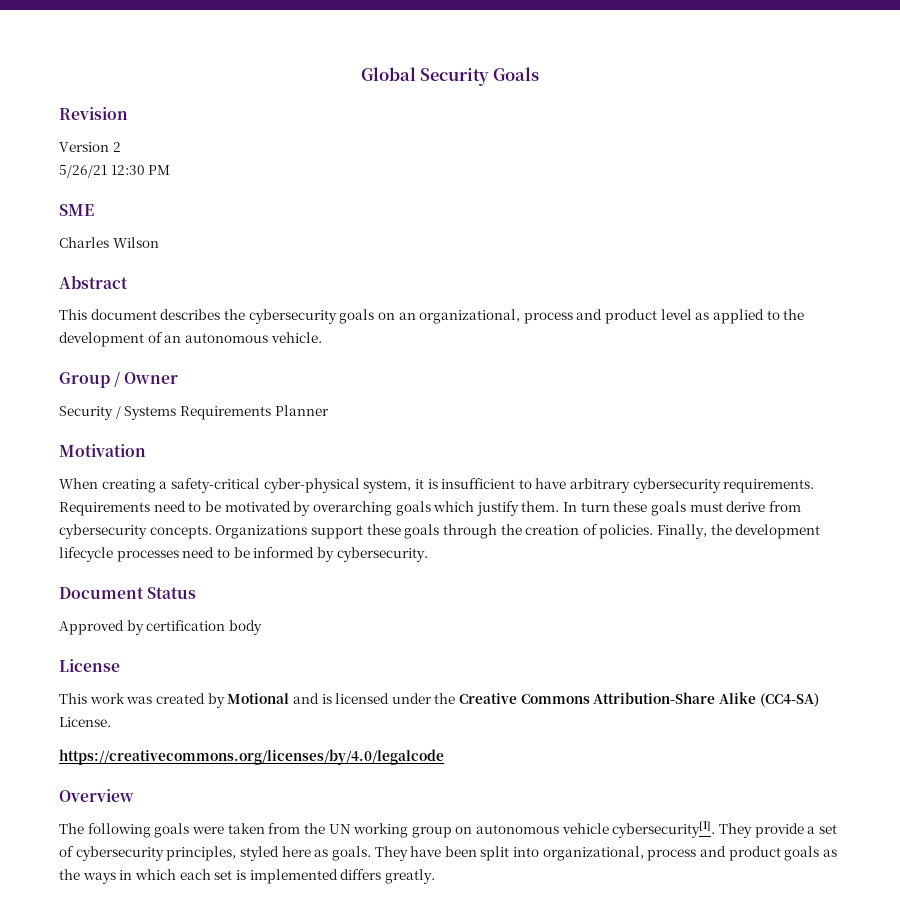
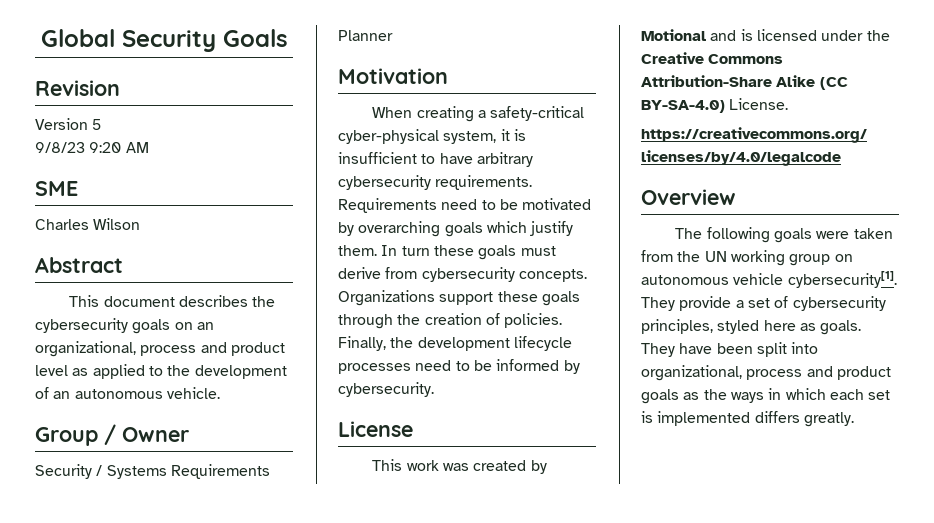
- Version 2
- 5/26/21 12:30 PM
+ Version 5
+ 9/8/23 9:20 AM
- Document Status
- Approved by certification body
- This work was created by Motional and is licensed under the Creative Commons Attribution-Share Alike (CC4-SA) License.
+ This work was created by Motional and is licensed under the Creative Commons Attribution-Share Alike (CC BY-SA-4.0) License.

